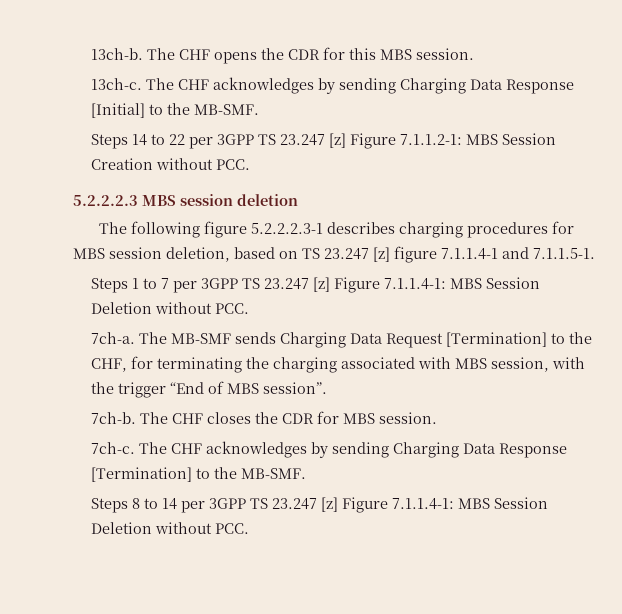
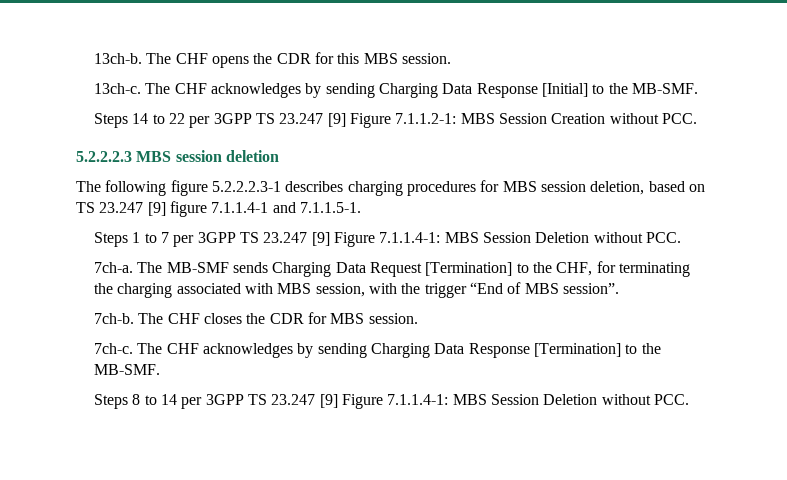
- Steps 14 to 22 per 3GPP TS 23.247 [z] Figure 7.1.1.2-1: MBS Session Creation without PCC.
+ Steps 14 to 22 per 3GPP TS 23.247 [9] Figure 7.1.1.2-1: MBS Session Creation without PCC.
- The following figure 5.2.2.2.3-1 describes charging procedures for MBS session deletion, based on TS 23.247 [z] figure 7.1.1.4-1 and 7.1.1.5-1.
+ The following figure 5.2.2.2.3-1 describes charging procedures for MBS session deletion, based on TS 23.247 [9] figure 7.1.1.4-1 and 7.1.1.5-1.
- Steps 1 to 7 per 3GPP TS 23.247 [z] Figure 7.1.1.4-1: MBS Session Deletion without PCC.
+ Steps 1 to 7 per 3GPP TS 23.247 [9] Figure 7.1.1.4-1: MBS Session Deletion without PCC.
- Steps 8 to 14 per 3GPP TS 23.247 [z] Figure 7.1.1.4-1: MBS Session Deletion without PCC.
+ Steps 8 to 14 per 3GPP TS 23.247 [9] Figure 7.1.1.4-1: MBS Session Deletion without PCC.

